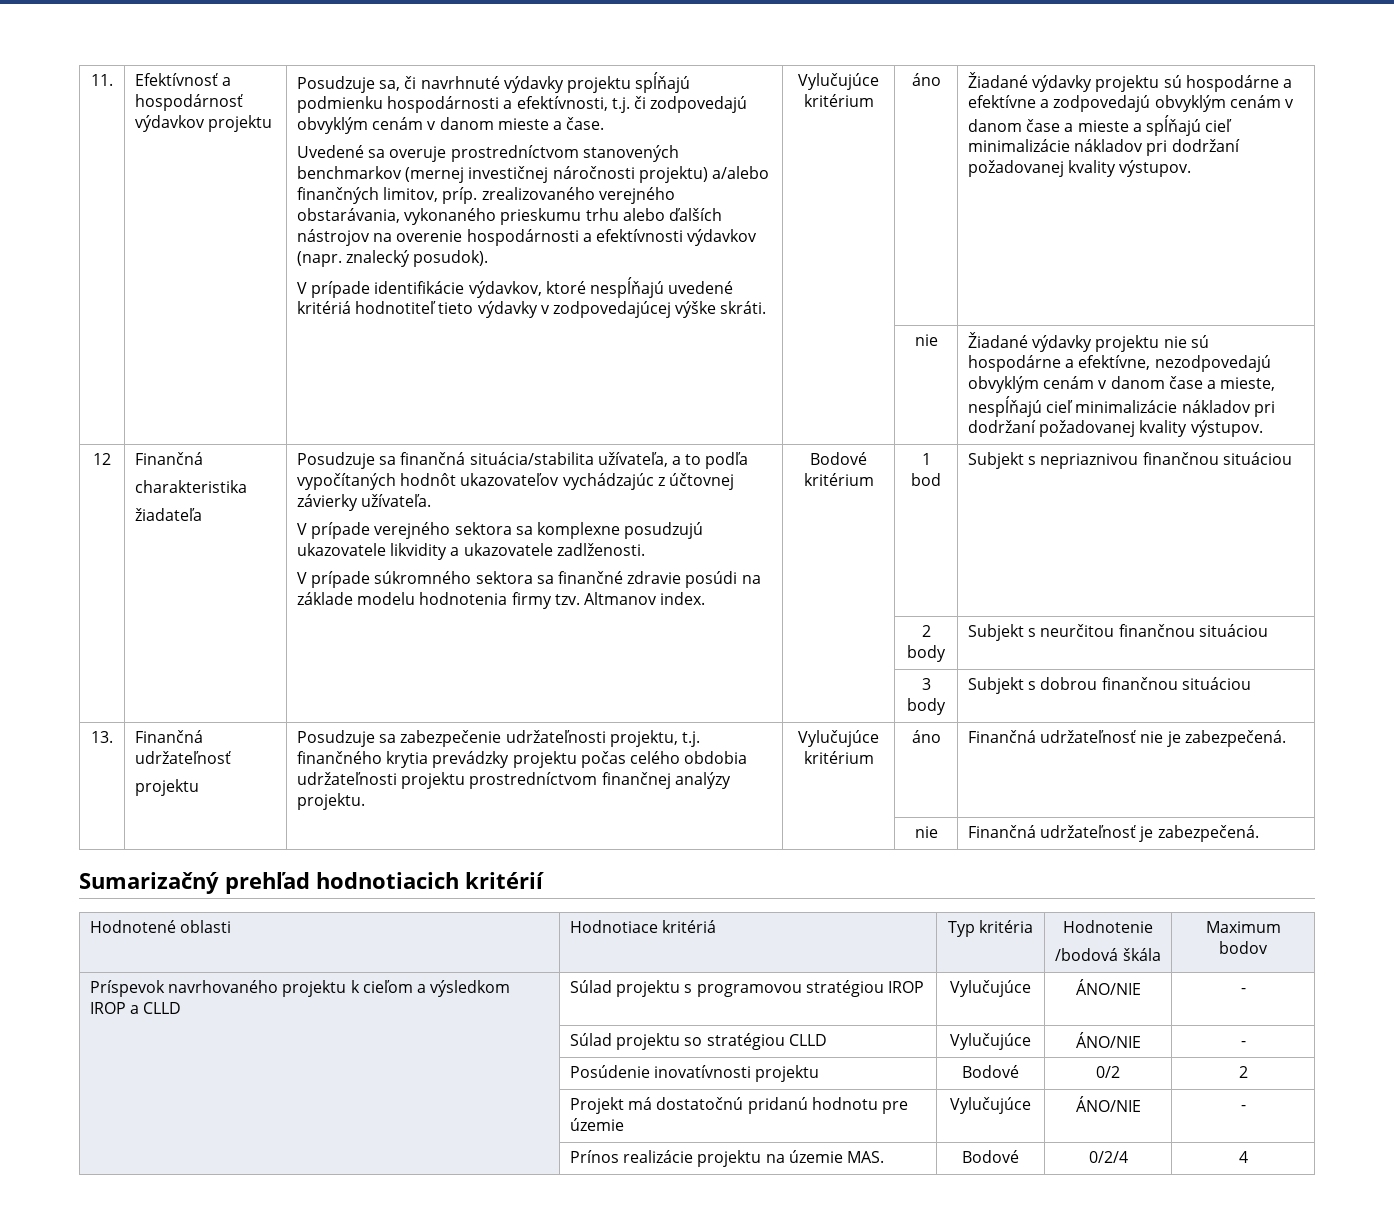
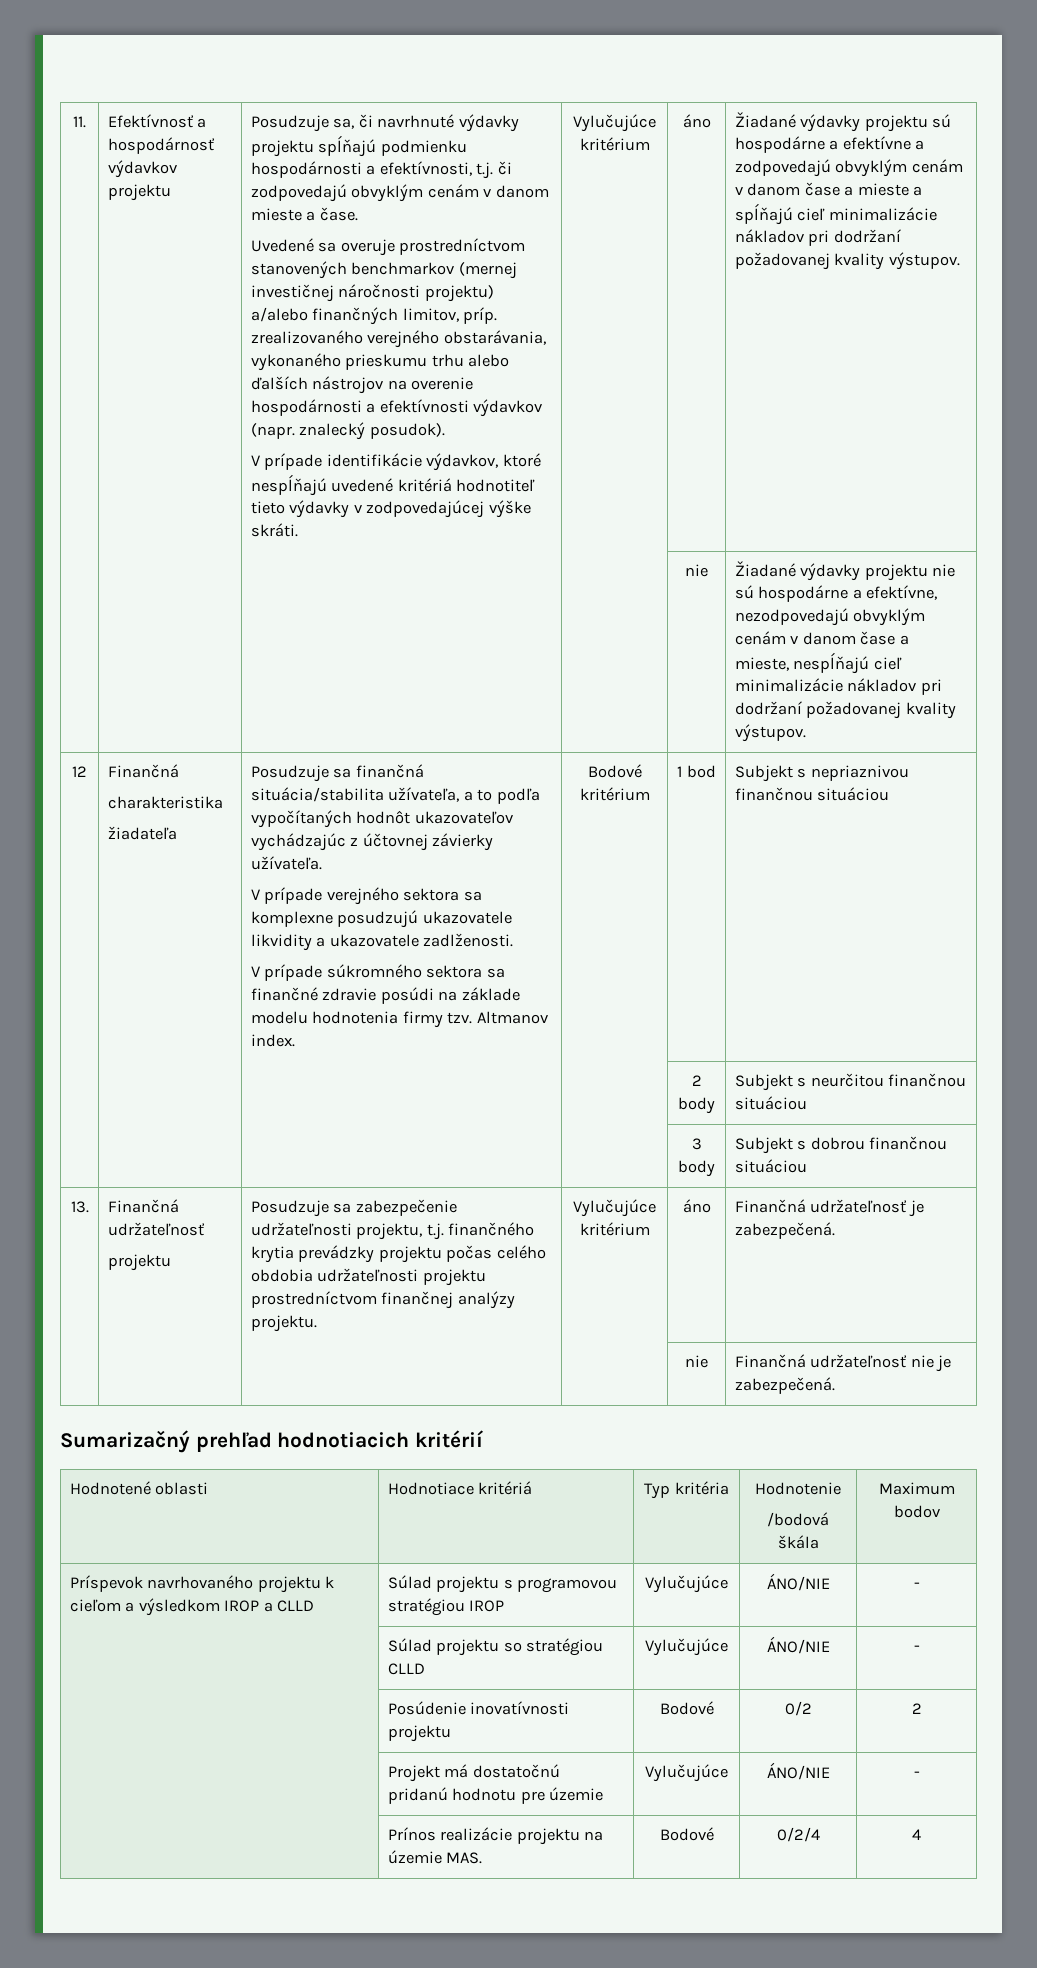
  13. | Finančná udržateľnosť
- projektu | Posudzuje sa zabezpečenie udržateľnosti projektu, t.j. finančného krytia prevádzky projektu počas celého obdobia udržateľnosti projektu prostredníctvom finančnej analýzy projektu. | Vylučujúce kritérium | áno | Finančná udržateľnosť nie je zabezpečená.
+ projektu | Posudzuje sa zabezpečenie udržateľnosti projektu, t.j. finančného krytia prevádzky projektu počas celého obdobia udržateľnosti projektu prostredníctvom finančnej analýzy projektu. | Vylučujúce kritérium | áno | Finančná udržateľnosť je zabezpečená.
- | | | | nie | Finančná udržateľnosť je zabezpečená.
+ | | | | nie | Finančná udržateľnosť nie je zabezpečená.

